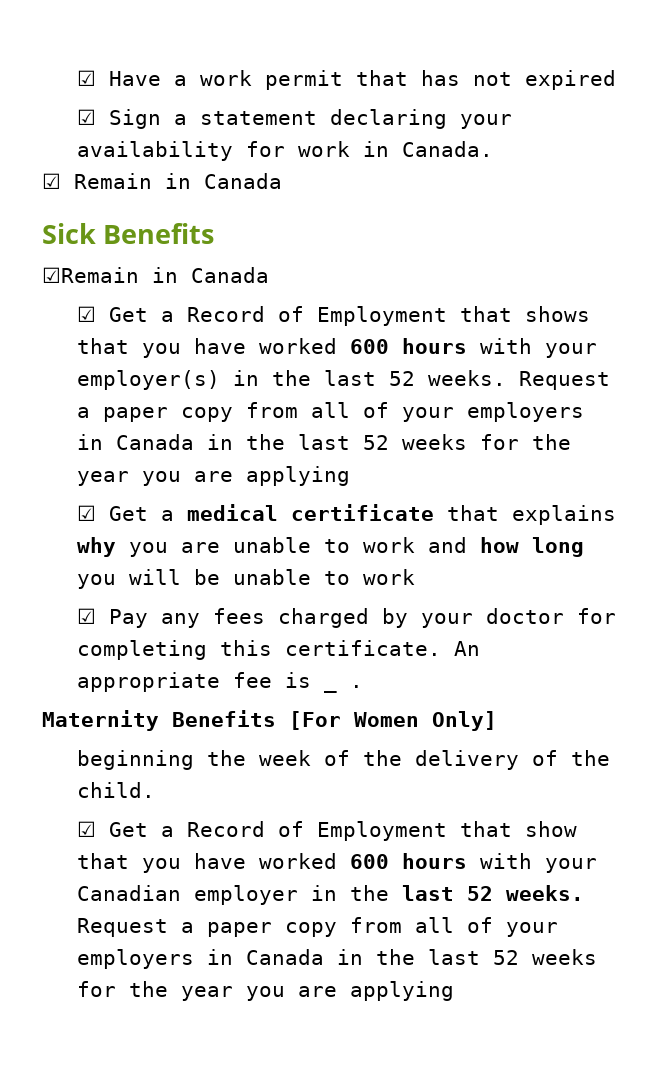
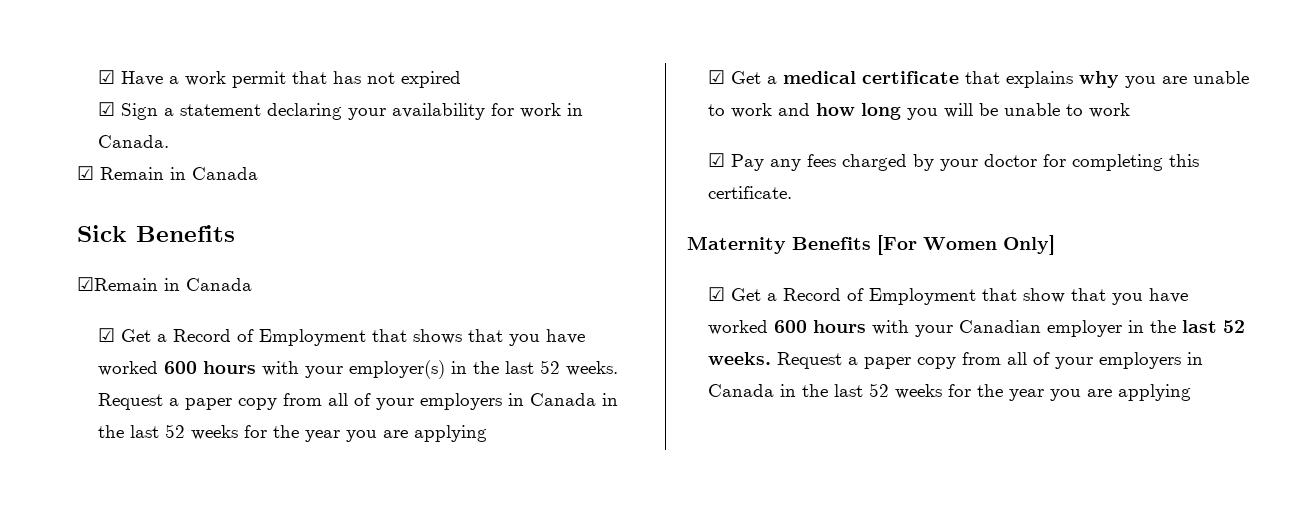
- An appropriate fee is _ .
- beginning the week of the delivery of the child.

